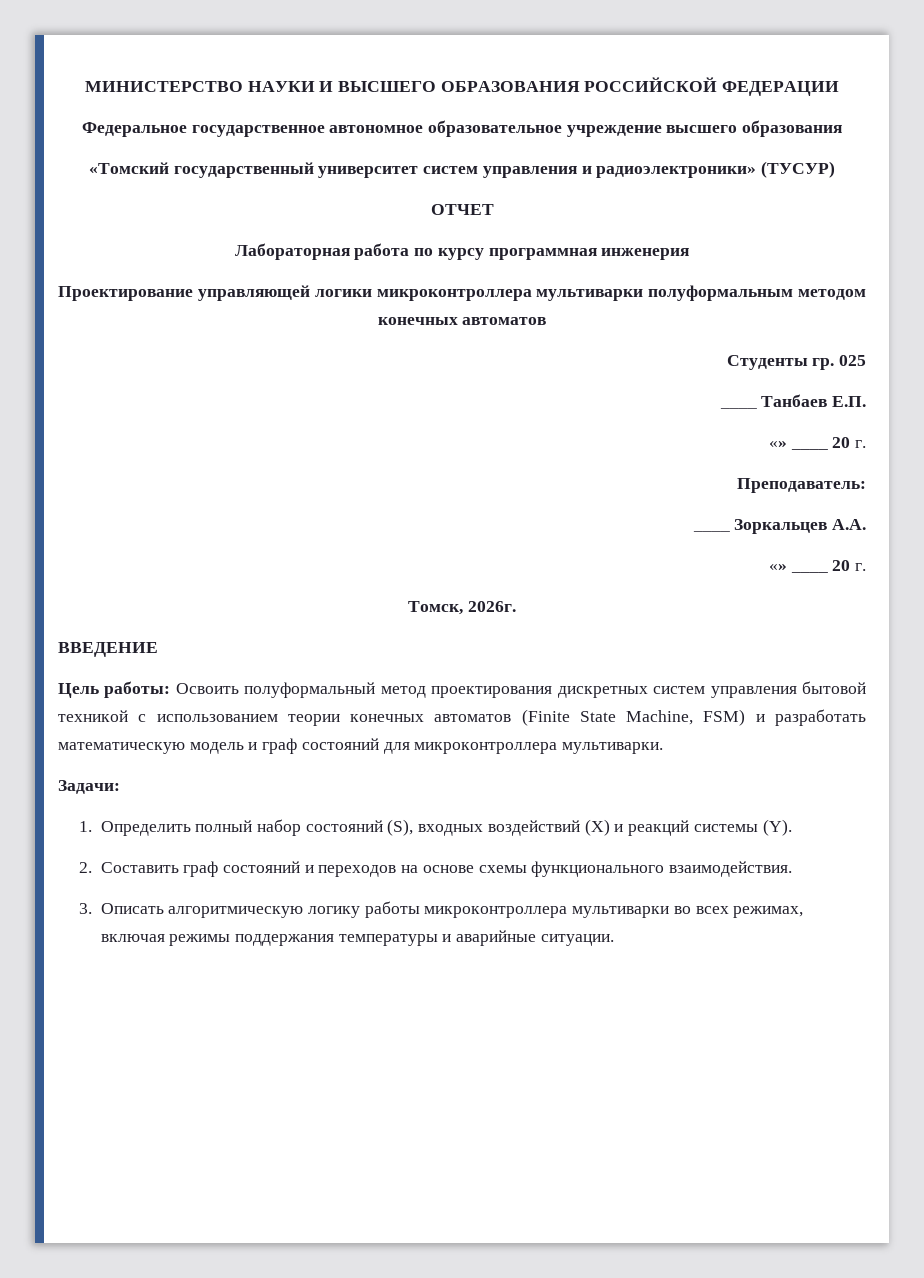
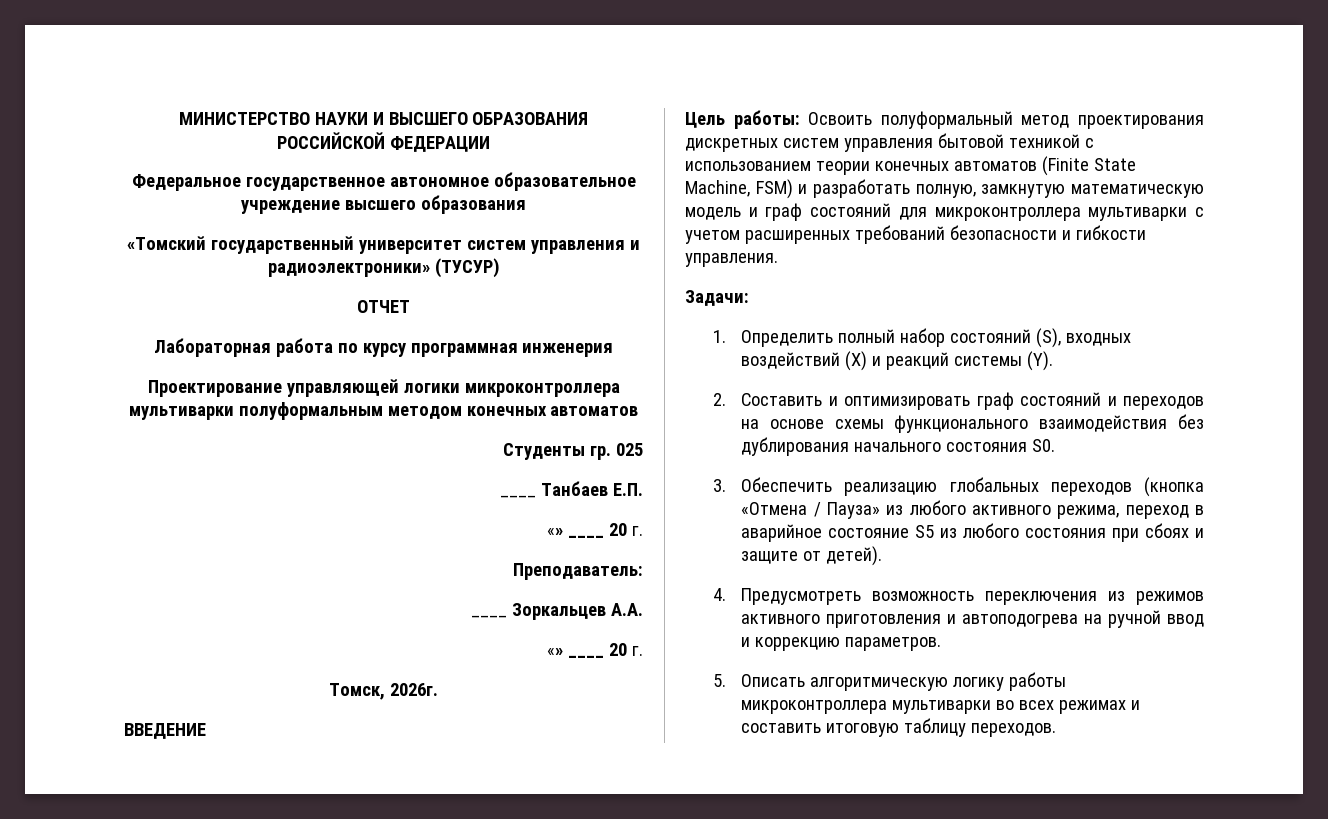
- Цель работы: Освоить полуформальный метод проектирования дискретных систем управления бытовой техникой с использованием теории конечных автоматов (Finite State Machine, FSM) и разработать математическую модель и граф состояний для микроконтроллера мультиварки.
+ Цель работы: Освоить полуформальный метод проектирования дискретных систем управления бытовой техникой с использованием теории конечных автоматов (Finite State Machine, FSM) и разработать полную, замкнутую математическую модель и граф состояний для микроконтроллера мультиварки с учетом расширенных требований безопасности и гибкости управления.
- 2. Составить граф состояний и переходов на основе схемы функционального взаимодействия.
- 3. Описать алгоритмическую логику работы микроконтроллера мультиварки во всех режимах, включая режимы поддержания температуры и аварийные ситуации.
+ 2. Составить и оптимизировать граф состояний и переходов на основе схемы функционального взаимодействия без дублирования начального состояния S0.
+ 3. Обеспечить реализацию глобальных переходов (кнопка «Отмена / Пауза» из любого активного режима, переход в аварийное состояние S5 из любого состояния при сбоях и защите от детей).
+ 4. Предусмотреть возможность переключения из режимов активного приготовления и автоподогрева на ручной ввод и коррекцию параметров.
+ 5. Описать алгоритмическую логику работы микроконтроллера мультиварки во всех режимах и составить итоговую таблицу переходов.

